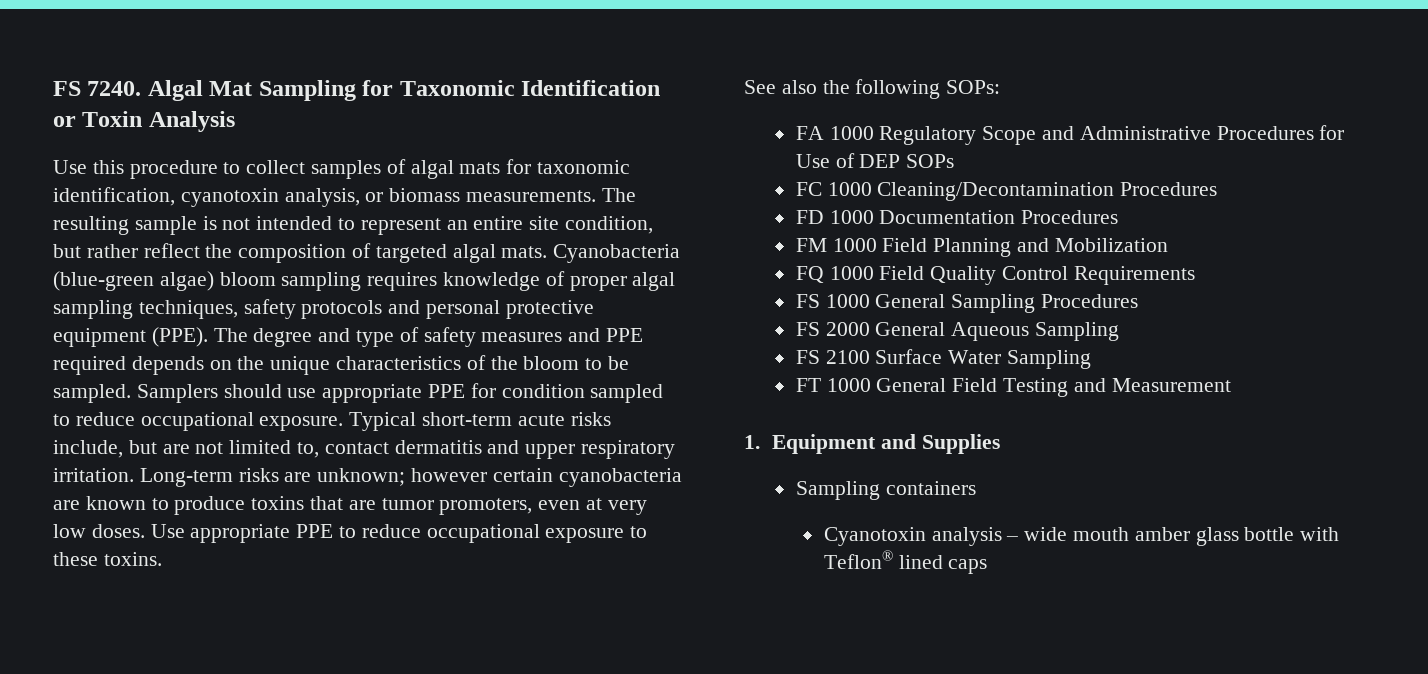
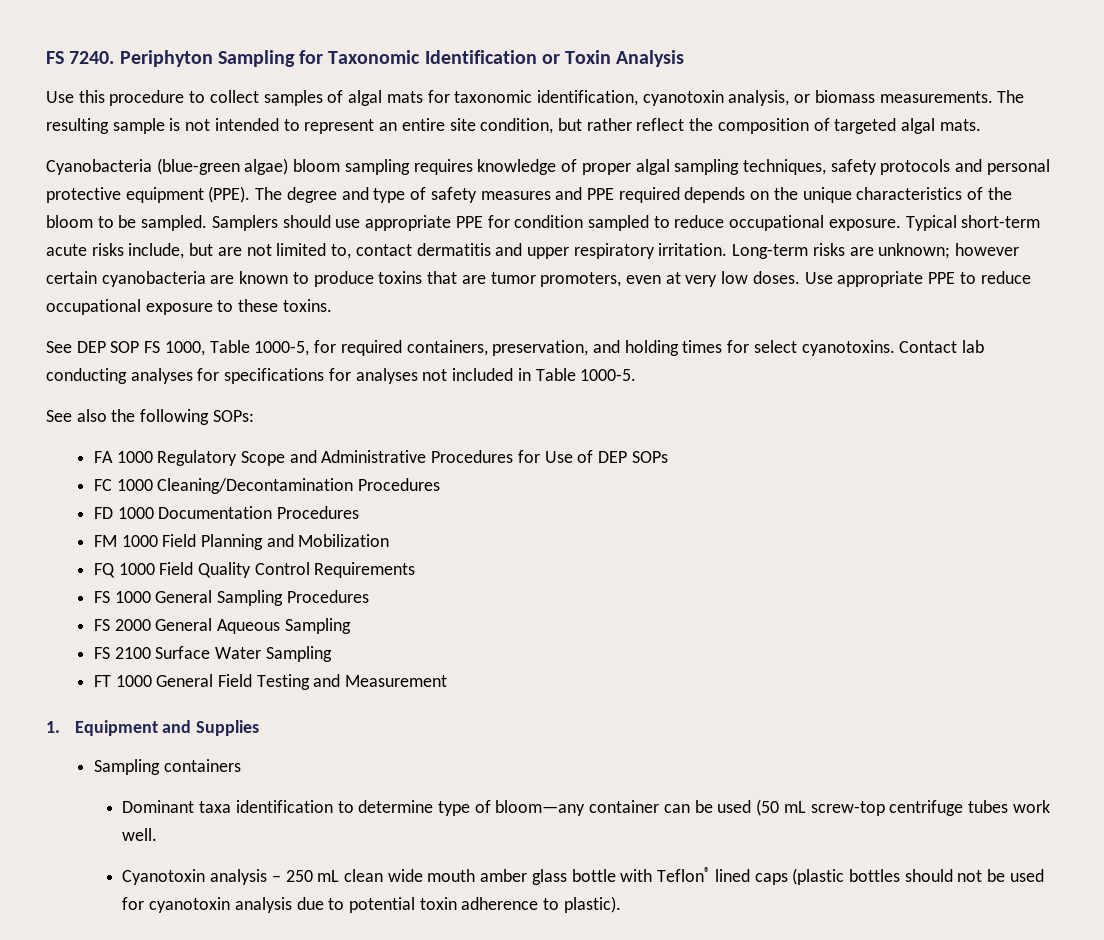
- Algal Mat Sampling for Taxonomic Identification or Toxin Analysis
+ Periphyton Sampling for Taxonomic Identification or Toxin Analysis
- The resulting sample is not intended to represent an entire site condition, but rather reflect the composition of targeted algal mats. Cyanobacteria (blue-green algae) bloom sampling requires knowledge of proper algal sampling techniques, safety protocols and personal protective equipment (PPE).
+ The resulting sample is not intended to represent an entire site condition, but rather reflect the composition of targeted algal mats.
+ Cyanobacteria (blue-green algae) bloom sampling requires knowledge of proper algal sampling techniques, safety protocols and personal protective equipment (PPE).
+ See DEP SOP FS 1000, Table 1000-5, for required containers, preservation, and holding times for select cyanotoxins. Contact lab conducting analyses for specifications for analyses not included in Table 1000-5.
+ Dominant taxa identification to determine type of bloom—any container can be used (50 mL screw-top centrifuge tubes work well.
- Cyanotoxin analysis – wide mouth amber glass bottle with Teflon® lined caps
+ Cyanotoxin analysis – 250 mL clean wide mouth amber glass bottle with Teflon® lined caps (plastic bottles should not be used for cyanotoxin analysis due to potential toxin adherence to plastic).

